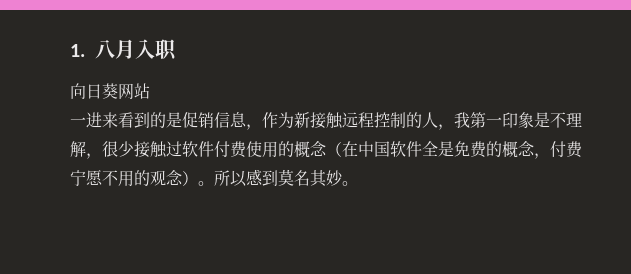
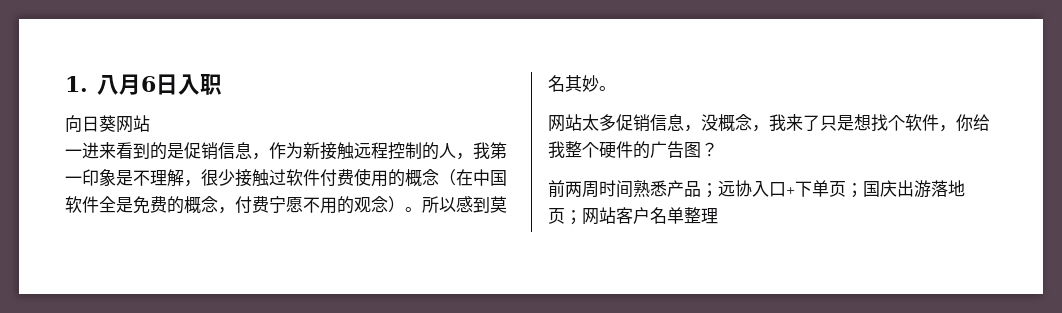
- 1.八月入职
+ 1.八月6日入职
+ 网站太多促销信息，没概念，我来了只是想找个软件，你给我整个硬件的广告图？
+ 前两周时间熟悉产品；远协入口+下单页；国庆出游落地页；网站客户名单整理

